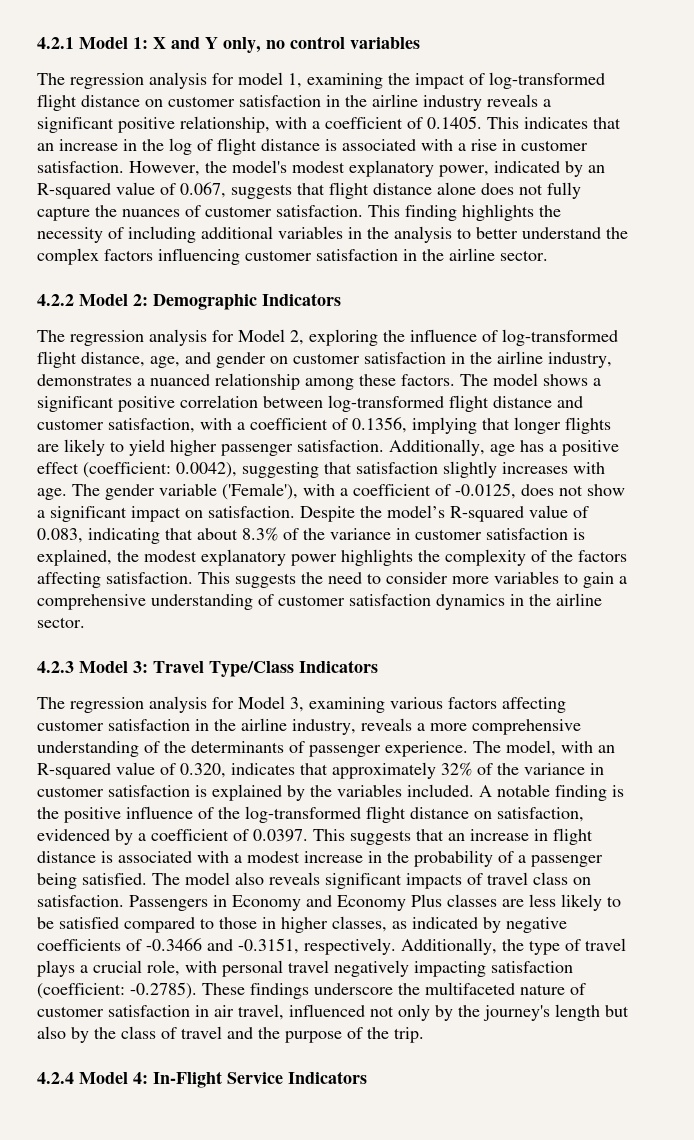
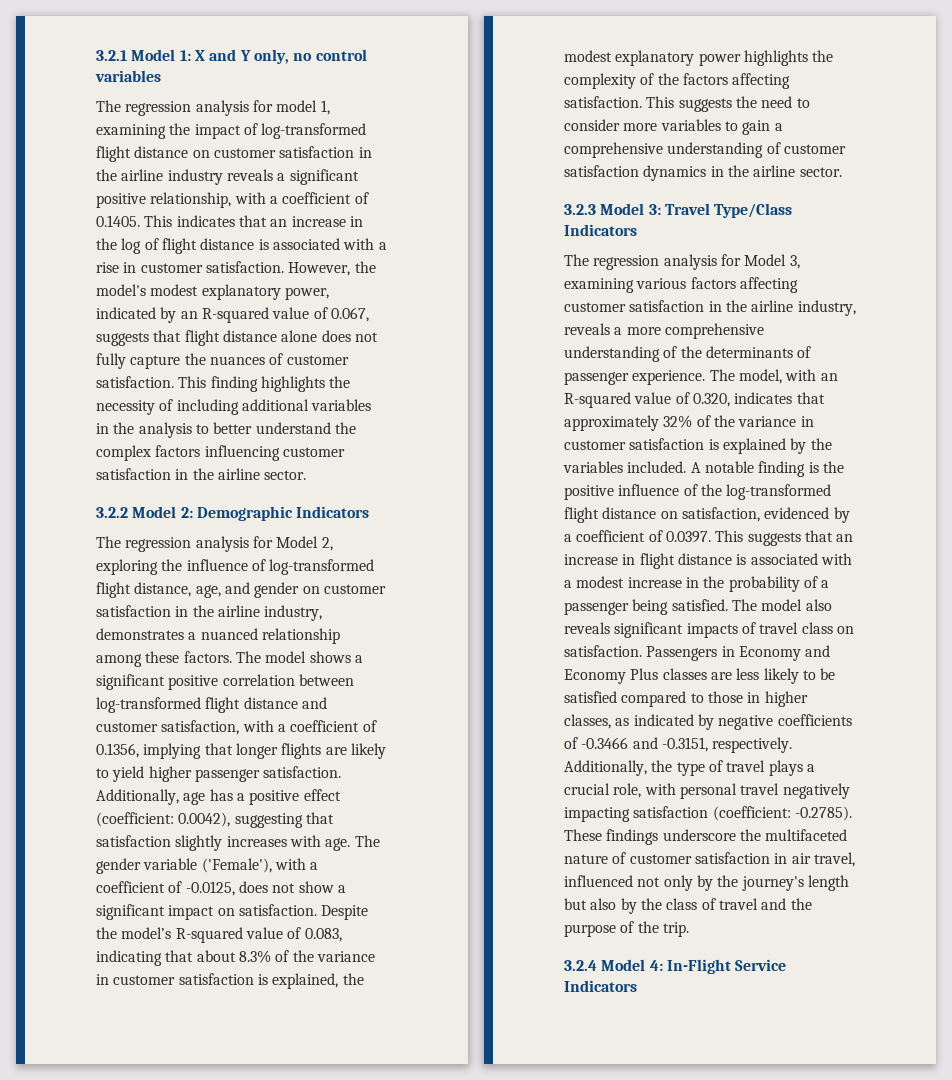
- 4.2.1 Model 1: X and Y only, no control variables
+ 3.2.1 Model 1: X and Y only, no control variables
- 4.2.2 Model 2: Demographic Indicators
+ 3.2.2 Model 2: Demographic Indicators
- 4.2.3 Model 3: Travel Type/Class Indicators
+ 3.2.3 Model 3: Travel Type/Class Indicators
- 4.2.4 Model 4: In-Flight Service Indicators
+ 3.2.4 Model 4: In-Flight Service Indicators

